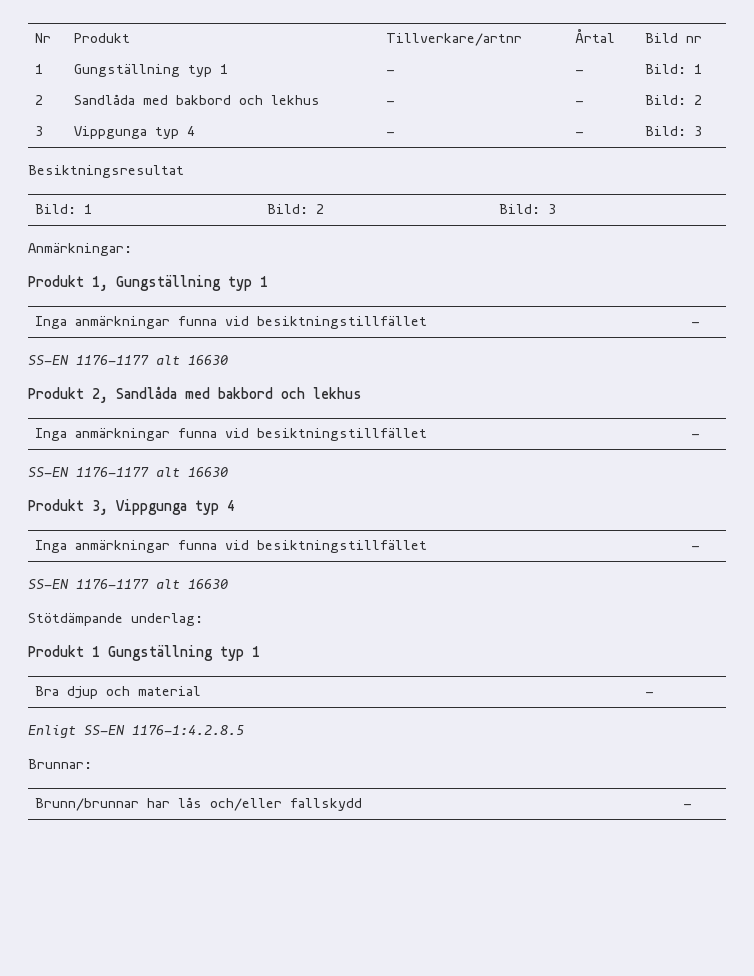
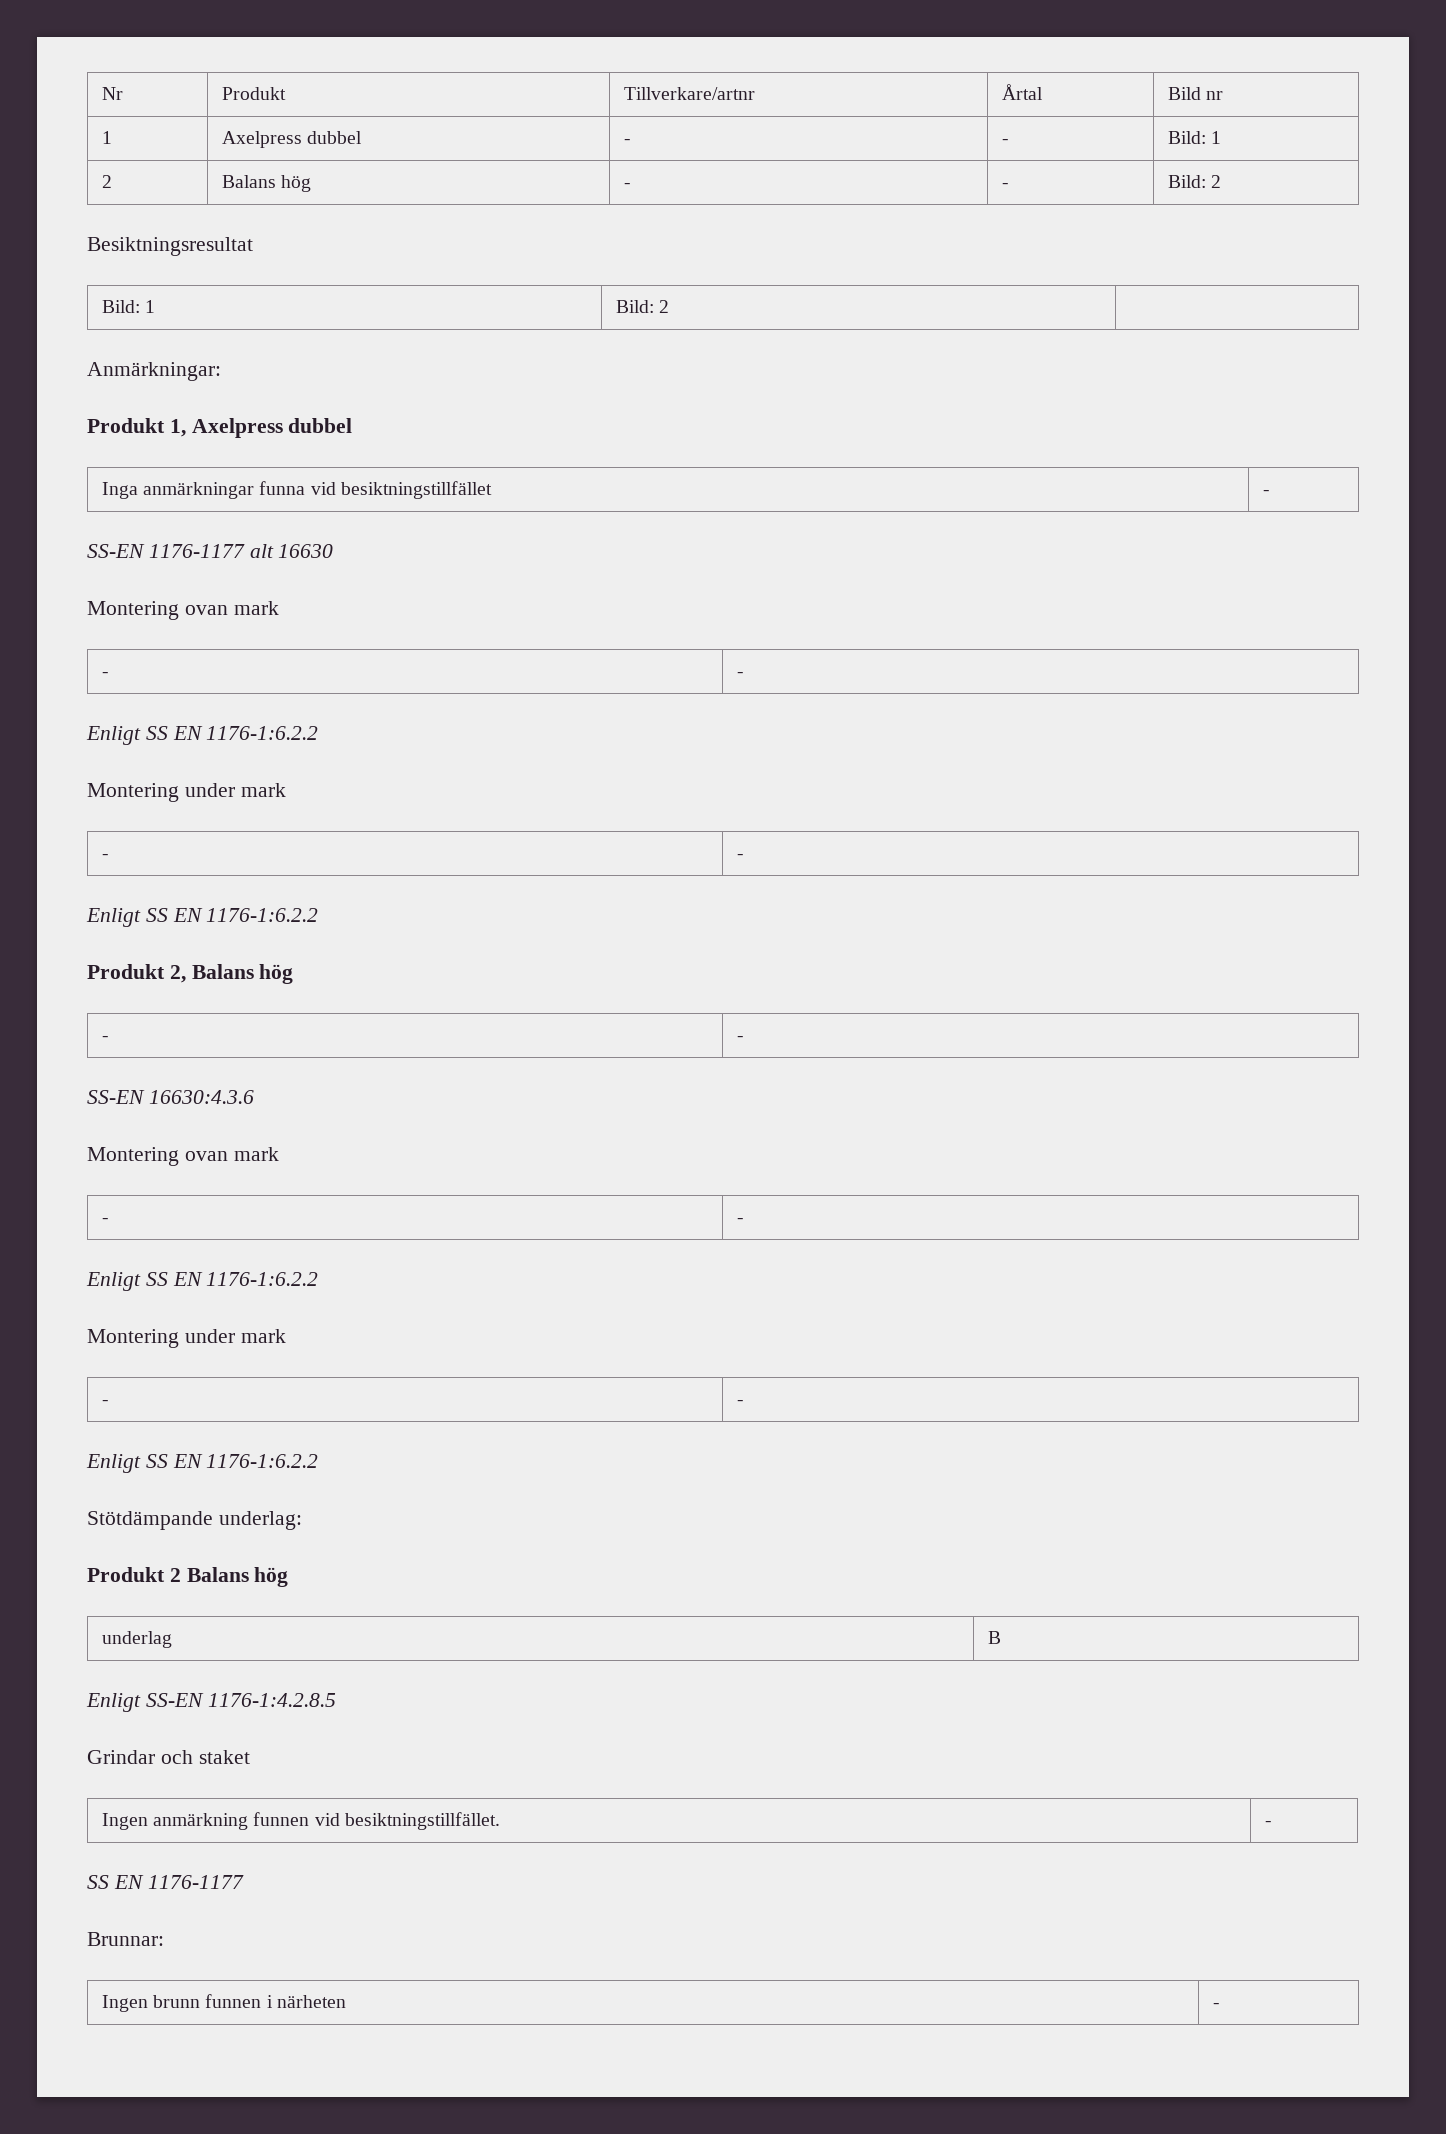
- 1 | Gungställning typ 1 | - | - | Bild: 1
+ 1 | Axelpress dubbel | - | - | Bild: 1
- 2 | Sandlåda med bakbord och lekhus | - | - | Bild: 2
+ 2 | Balans hög | - | - | Bild: 2
- 3 | Vippgunga typ 4 | - | - | Bild: 3
- Bild: 1 | Bild: 2 | Bild: 3
+ Bild: 1 | Bild: 2 |
- Produkt 1, Gungställning typ 1
+ Produkt 1, Axelpress dubbel
  Inga anmärkningar funna vid besiktningstillfället | -
  SS-EN 1176-1177 alt 16630
- Produkt 2, Sandlåda med bakbord och lekhus
- Inga anmärkningar funna vid besiktningstillfället | -
- SS-EN 1176-1177 alt 16630
- Produkt 3, Vippgunga typ 4
- Inga anmärkningar funna vid besiktningstillfället | -
- SS-EN 1176-1177 alt 16630
+ Montering ovan mark
+ - | -
+ Enligt SS EN 1176-1:6.2.2
+ Montering under mark
+ - | -
+ Enligt SS EN 1176-1:6.2.2
+ Produkt 2, Balans hög
+ - | -
+ SS-EN 16630:4.3.6
+ Montering ovan mark
+ - | -
+ Enligt SS EN 1176-1:6.2.2
+ Montering under mark
+ - | -
+ Enligt SS EN 1176-1:6.2.2
  Stötdämpande underlag:
- Produkt 1 Gungställning typ 1
- Bra djup och material | -
+ Produkt 2 Balans hög
+ underlag | B
  Enligt SS-EN 1176-1:4.2.8.5
+ Grindar och staket
+ Ingen anmärkning funnen vid besiktningstillfället. | -
+ SS EN 1176-1177
  Brunnar:
- Brunn/brunnar har lås och/eller fallskydd | -
+ Ingen brunn funnen i närheten | -

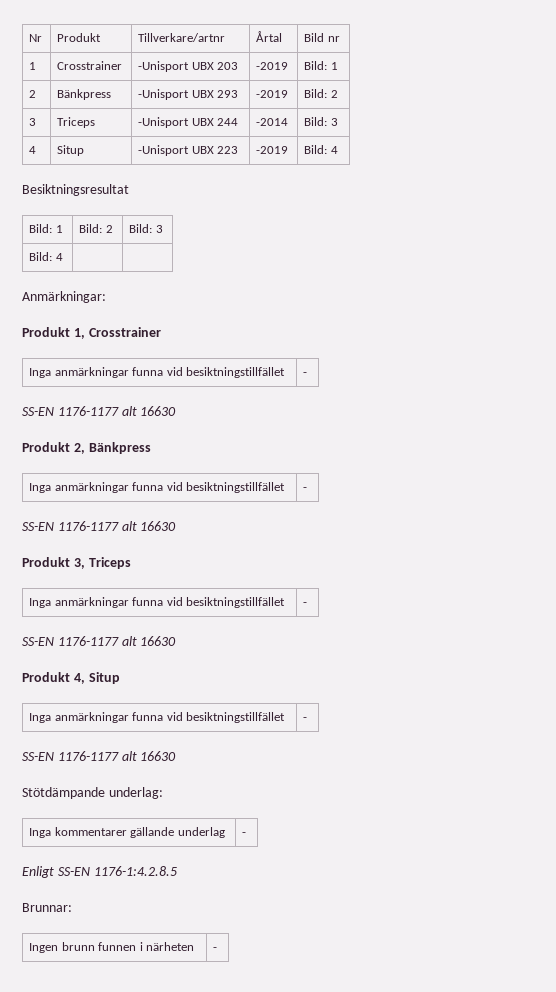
- 1 | Axelpress dubbel | - | - | Bild: 1
- 2 | Balans hög | - | - | Bild: 2
+ 1 | Crosstrainer | -Unisport UBX 203 | -2019 | Bild: 1
+ 2 | Bänkpress | -Unisport UBX 293 | -2019 | Bild: 2
+ 3 | Triceps | -Unisport UBX 244 | -2014 | Bild: 3
+ 4 | Situp | -Unisport UBX 223 | -2019 | Bild: 4
- Bild: 1 | Bild: 2 |
+ Bild: 1 | Bild: 2 | Bild: 3
+ Bild: 4 | |
- Produkt 1, Axelpress dubbel
+ Produkt 1, Crosstrainer
  Inga anmärkningar funna vid besiktningstillfället | -
  SS-EN 1176-1177 alt 16630
- Montering ovan mark
- - | -
- Enligt SS EN 1176-1:6.2.2
- Montering under mark
- - | -
- Enligt SS EN 1176-1:6.2.2
- Produkt 2, Balans hög
- - | -
- SS-EN 16630:4.3.6
- Montering ovan mark
- - | -
- Enligt SS EN 1176-1:6.2.2
- Montering under mark
- - | -
- Enligt SS EN 1176-1:6.2.2
+ Produkt 2, Bänkpress
+ Inga anmärkningar funna vid besiktningstillfället | -
+ SS-EN 1176-1177 alt 16630
+ Produkt 3, Triceps
+ Inga anmärkningar funna vid besiktningstillfället | -
+ SS-EN 1176-1177 alt 16630
+ Produkt 4, Situp
+ Inga anmärkningar funna vid besiktningstillfället | -
+ SS-EN 1176-1177 alt 16630
  Stötdämpande underlag:
- Produkt 2 Balans hög
- underlag | B
+ Inga kommentarer gällande underlag | -
  Enligt SS-EN 1176-1:4.2.8.5
- Grindar och staket
- Ingen anmärkning funnen vid besiktningstillfället. | -
- SS EN 1176-1177

